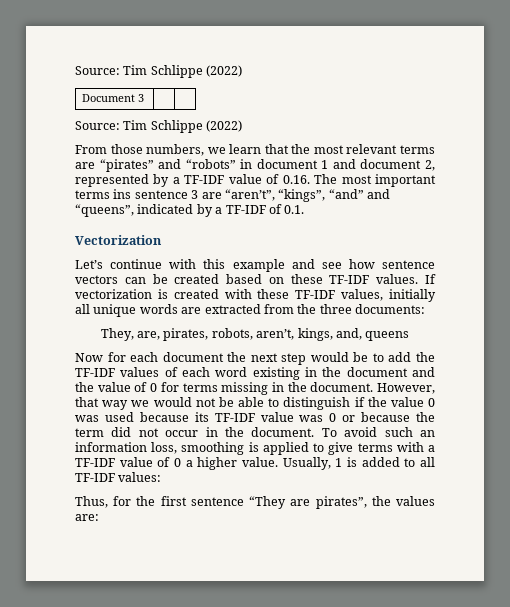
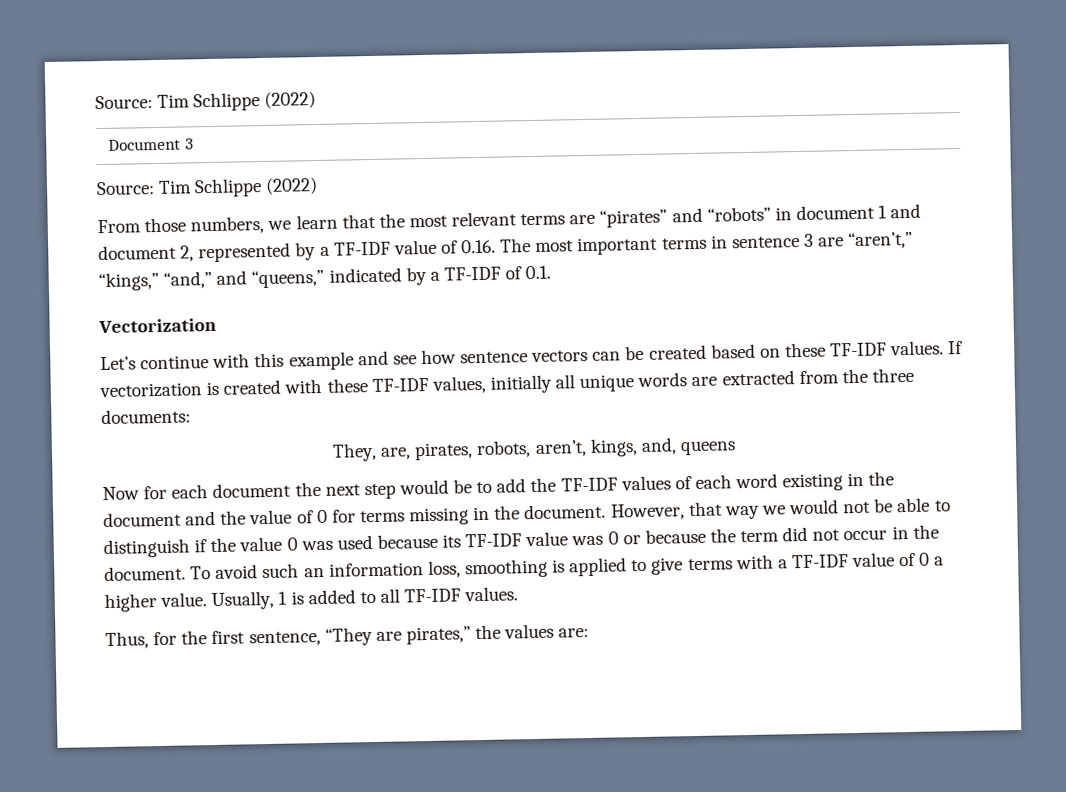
- From those numbers, we learn that the most relevant terms are “pirates” and “robots” in document 1 and document 2, represented by a TF-IDF value of 0.16. The most important terms ins sentence 3 are “aren’t”, “kings”, “and” and “queens”, indicated by a TF-IDF of 0.1.
+ From those numbers, we learn that the most relevant terms are “pirates” and “robots” in document 1 and document 2, represented by a TF-IDF value of 0.16. The most important terms in sentence 3 are “aren’t,” “kings,” “and,” and “queens,” indicated by a TF-IDF of 0.1.
- Usually, 1 is added to all TF-IDF values:
+ Usually, 1 is added to all TF-IDF values.
- Thus, for the first sentence “They are pirates”, the values are:
+ Thus, for the first sentence, “They are pirates,” the values are:

